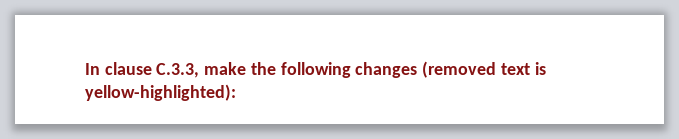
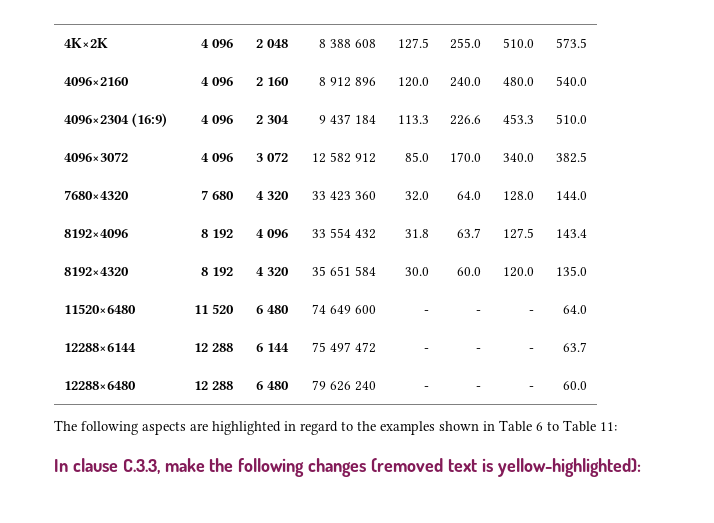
+ 4K×2K | 4 096 | 2 048 | 8 388 608 | 127.5 | 255.0 | 510.0 | 573.5
+ 4096×2160 | 4 096 | 2 160 | 8 912 896 | 120.0 | 240.0 | 480.0 | 540.0
+ 4096×2304 (16:9) | 4 096 | 2 304 | 9 437 184 | 113.3 | 226.6 | 453.3 | 510.0
+ 4096×3072 | 4 096 | 3 072 | 12 582 912 | 85.0 | 170.0 | 340.0 | 382.5
+ 7680×4320 | 7 680 | 4 320 | 33 423 360 | 32.0 | 64.0 | 128.0 | 144.0
+ 8192×4096 | 8 192 | 4 096 | 33 554 432 | 31.8 | 63.7 | 127.5 | 143.4
+ 8192×4320 | 8 192 | 4 320 | 35 651 584 | 30.0 | 60.0 | 120.0 | 135.0
+ 11520×6480 | 11 520 | 6 480 | 74 649 600 | - | - | - | 64.0
+ 12288×6144 | 12 288 | 6 144 | 75 497 472 | - | - | - | 63.7
+ 12288×6480 | 12 288 | 6 480 | 79 626 240 | - | - | - | 60.0
+ The following aspects are highlighted in regard to the examples shown in Table 6 to Table 11:

